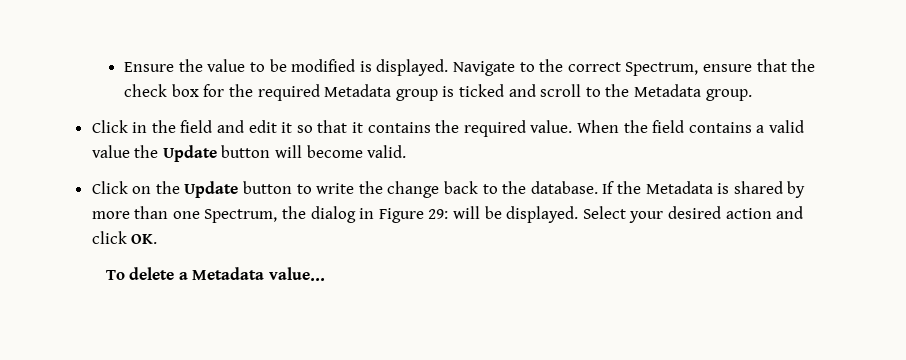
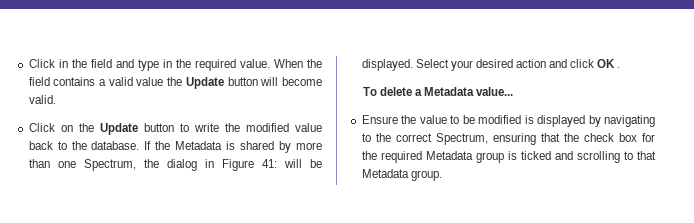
- Ensure the value to be modified is displayed. Navigate to the correct Spectrum, ensure that the check box for the required Metadata group is ticked and scroll to the Metadata group.
- Click in the field and edit it so that it contains the required value.
+ Click in the field and type in the required value.
- Click on the Update button to write the change back to the database.
+ Click on the Update button to write the modified value back to the database.
- If the Metadata is shared by more than one Spectrum, the dialog in Figure 29: will be displayed.
+ If the Metadata is shared by more than one Spectrum, the dialog in Figure 41: will be displayed.
- Select your desired action and click OK.
+ Select your desired action and click OK .
+ Ensure the value to be modified is displayed by navigating to the correct Spectrum, ensuring that the check box for the required Metadata group is ticked and scrolling to that Metadata group.

